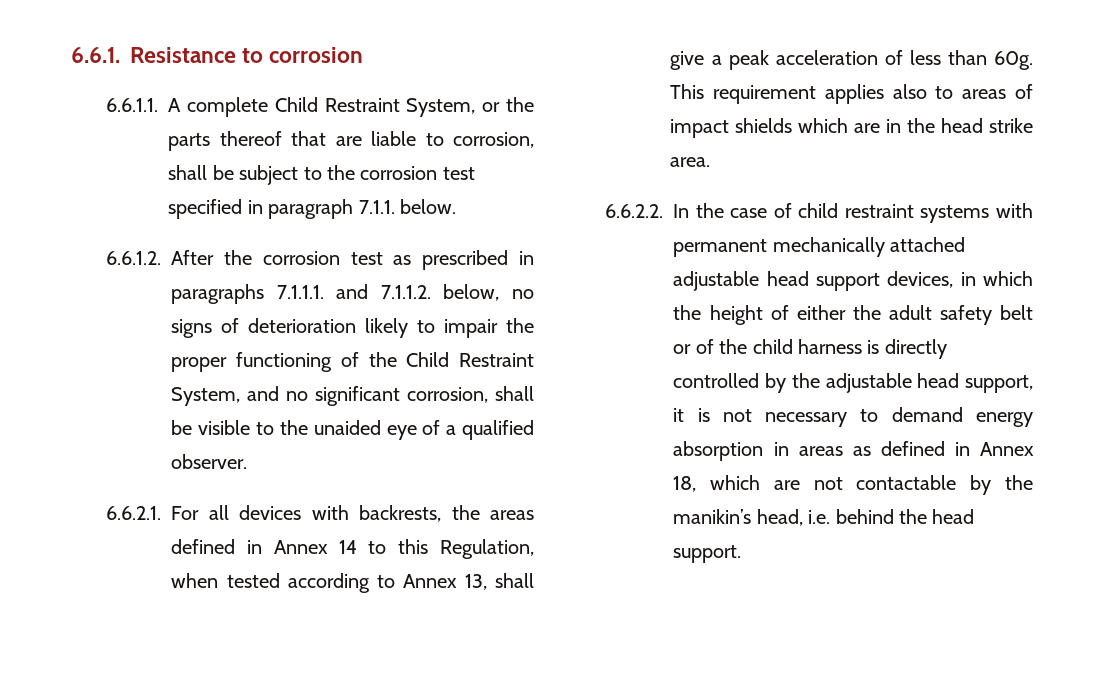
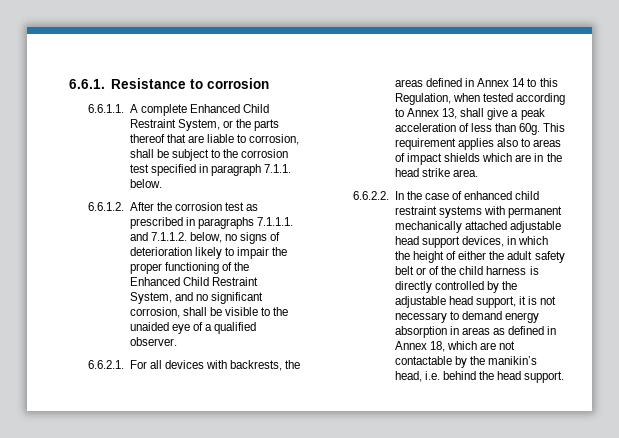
- 6.6.1.1. A complete Child Restraint System, or the parts thereof that are liable to corrosion, shall be subject to the corrosion test specified in paragraph 7.1.1. below.
+ 6.6.1.1. A complete Enhanced Child Restraint System, or the parts thereof that are liable to corrosion, shall be subject to the corrosion test specified in paragraph 7.1.1. below.
- 6.6.1.2. After the corrosion test as prescribed in paragraphs 7.1.1.1. and 7.1.1.2. below, no signs of deterioration likely to impair the proper functioning of the Child Restraint System, and no significant corrosion, shall be visible to the unaided eye of a qualified observer.
+ 6.6.1.2. After the corrosion test as prescribed in paragraphs 7.1.1.1. and 7.1.1.2. below, no signs of deterioration likely to impair the proper functioning of the Enhanced Child Restraint System, and no significant corrosion, shall be visible to the unaided eye of a qualified observer.
- 6.6.2.2. In the case of child restraint systems with permanent mechanically attached adjustable head support devices, in which the height of either the adult safety belt or of the child harness is directly controlled by the adjustable head support, it is not necessary to demand energy absorption in areas as defined in Annex 18, which are not contactable by the manikin’s head, i.e. behind the head support.
+ 6.6.2.2. In the case of enhanced child restraint systems with permanent mechanically attached adjustable head support devices, in which the height of either the adult safety belt or of the child harness is directly controlled by the adjustable head support, it is not necessary to demand energy absorption in areas as defined in Annex 18, which are not contactable by the manikin’s head, i.e. behind the head support.

